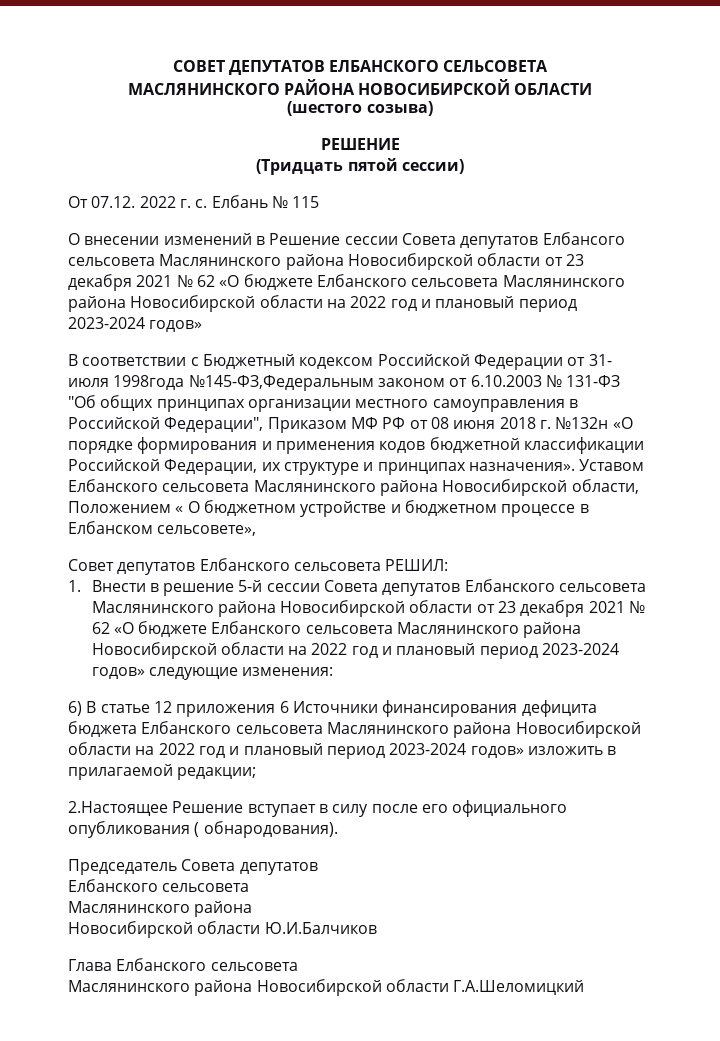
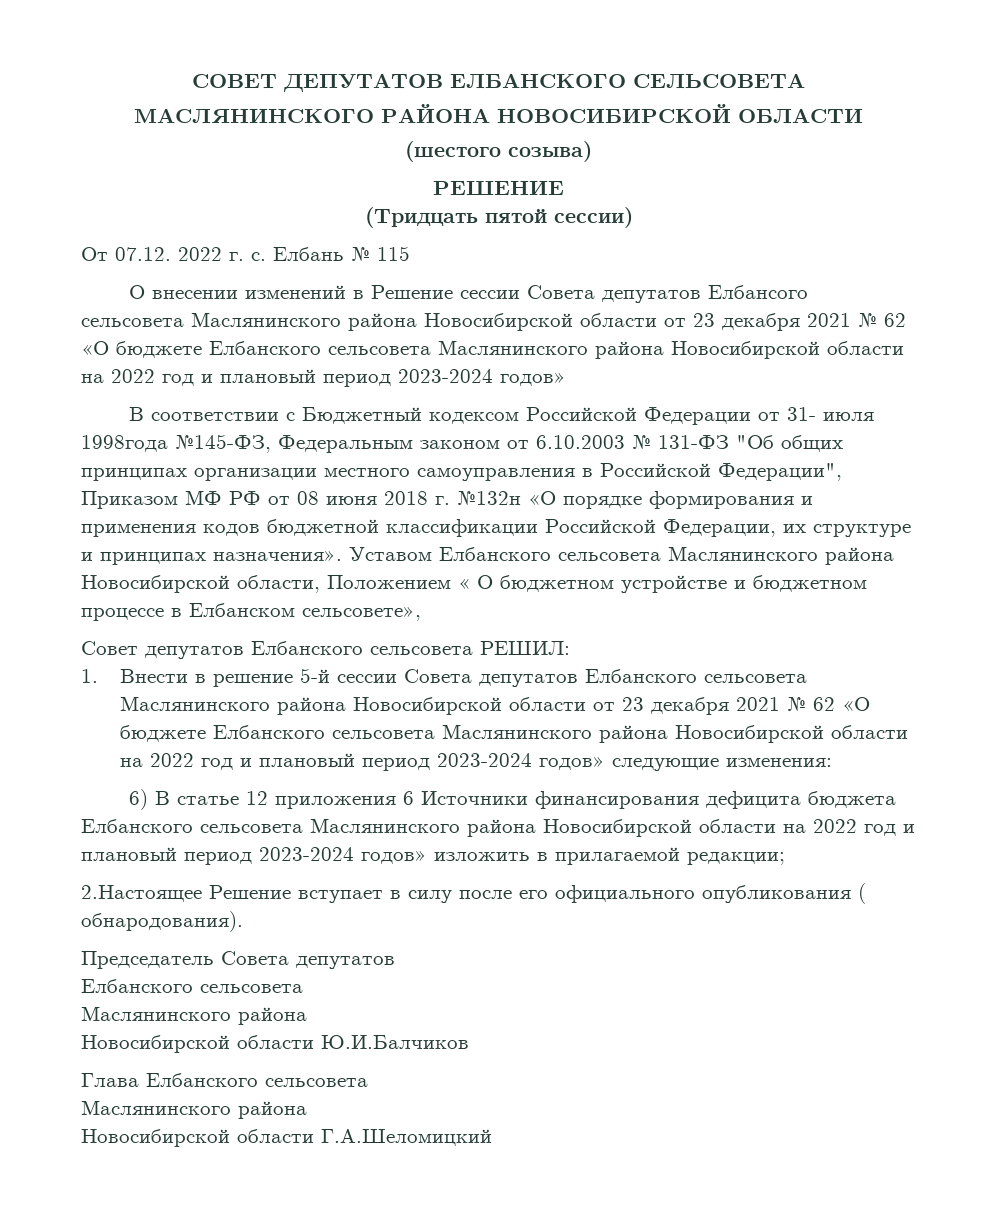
- В соответствии с Бюджетный кодексом Российской Федерации от 31- июля 1998года №145-ФЗ,Федеральным законом от 6.10.2003 № 131-ФЗ "Об общих принципах организации местного самоуправления в Российской Федерации", Приказом МФ РФ от 08 июня 2018 г. №132н «О порядке формирования и применения кодов бюджетной классификации Российской Федерации, их структуре и принципах назначения».
+ В соответствии с Бюджетный кодексом Российской Федерации от 31- июля 1998года №145-ФЗ, Федеральным законом от 6.10.2003 № 131-ФЗ "Об общих принципах организации местного самоуправления в Российской Федерации", Приказом МФ РФ от 08 июня 2018 г. №132н «О порядке формирования и применения кодов бюджетной классификации Российской Федерации, их структуре и принципах назначения».
  Глава Елбанского сельсовета
- Маслянинского района Новосибирской области Г.А.Шеломицкий
+ Маслянинского района
+ Новосибирской области Г.А.Шеломицкий

